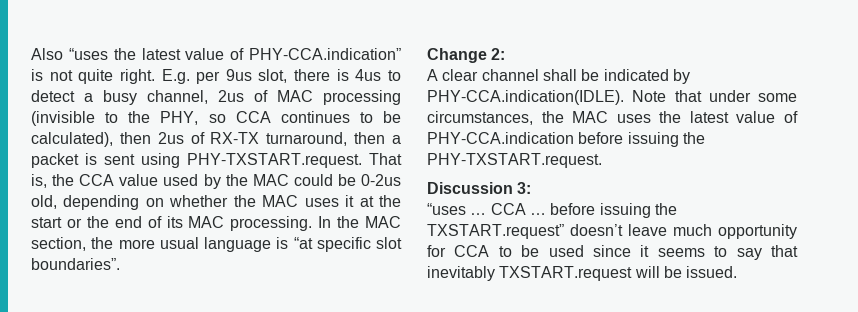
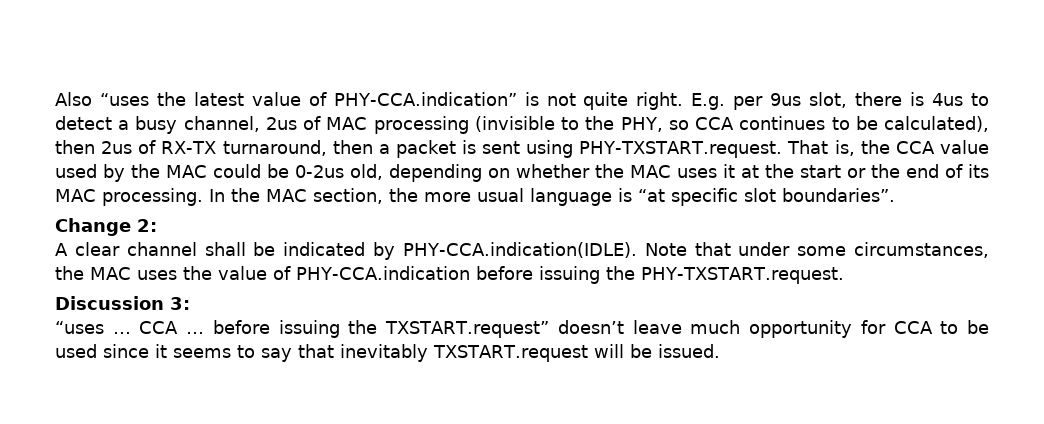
- A clear channel shall be indicated by PHY-CCA.indication(IDLE). Note that under some circumstances, the MAC uses the latest value of PHY-CCA.indication before issuing the PHY-TXSTART.request.
+ A clear channel shall be indicated by PHY-CCA.indication(IDLE). Note that under some circumstances, the MAC uses the value of PHY-CCA.indication before issuing the PHY-TXSTART.request.

